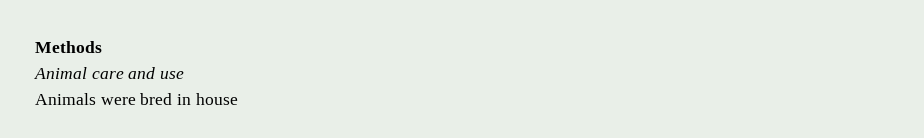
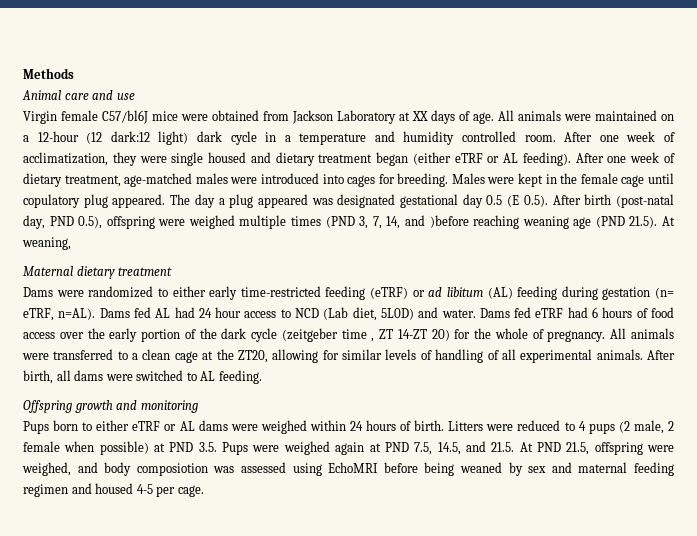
- Animals were bred in house
+ Virgin female C57/bl6J mice were obtained from Jackson Laboratory at XX days of age. All animals were maintained on a 12-hour (12 dark:12 light) dark cycle in a temperature and humidity controlled room. After one week of acclimatization, they were single housed and dietary treatment began (either eTRF or AL feeding). After one week of dietary treatment, age-matched males were introduced into cages for breeding. Males were kept in the female cage until copulatory plug appeared. The day a plug appeared was designated gestational day 0.5 (E 0.5). After birth (post-natal day, PND 0.5), offspring were weighed multiple times (PND 3, 7, 14, and )before reaching weaning age (PND 21.5). At weaning,
+ Maternal dietary treatment
+ Dams were randomized to either early time-restricted feeding (eTRF) or ad libitum (AL) feeding during gestation (n= eTRF, n=AL). Dams fed AL had 24 hour access to NCD (Lab diet, 5L0D) and water. Dams fed eTRF had 6 hours of food access over the early portion of the dark cycle (zeitgeber time , ZT 14-ZT 20) for the whole of pregnancy. All animals were transferred to a clean cage at the ZT20, allowing for similar levels of handling of all experimental animals. After birth, all dams were switched to AL feeding.
+ Offspring growth and monitoring
+ Pups born to either eTRF or AL dams were weighed within 24 hours of birth. Litters were reduced to 4 pups (2 male, 2 female when possible) at PND 3.5. Pups were weighed again at PND 7.5, 14.5, and 21.5. At PND 21.5, offspring were weighed, and body composiotion was assessed using EchoMRI before being weaned by sex and maternal feeding regimen and housed 4-5 per cage.

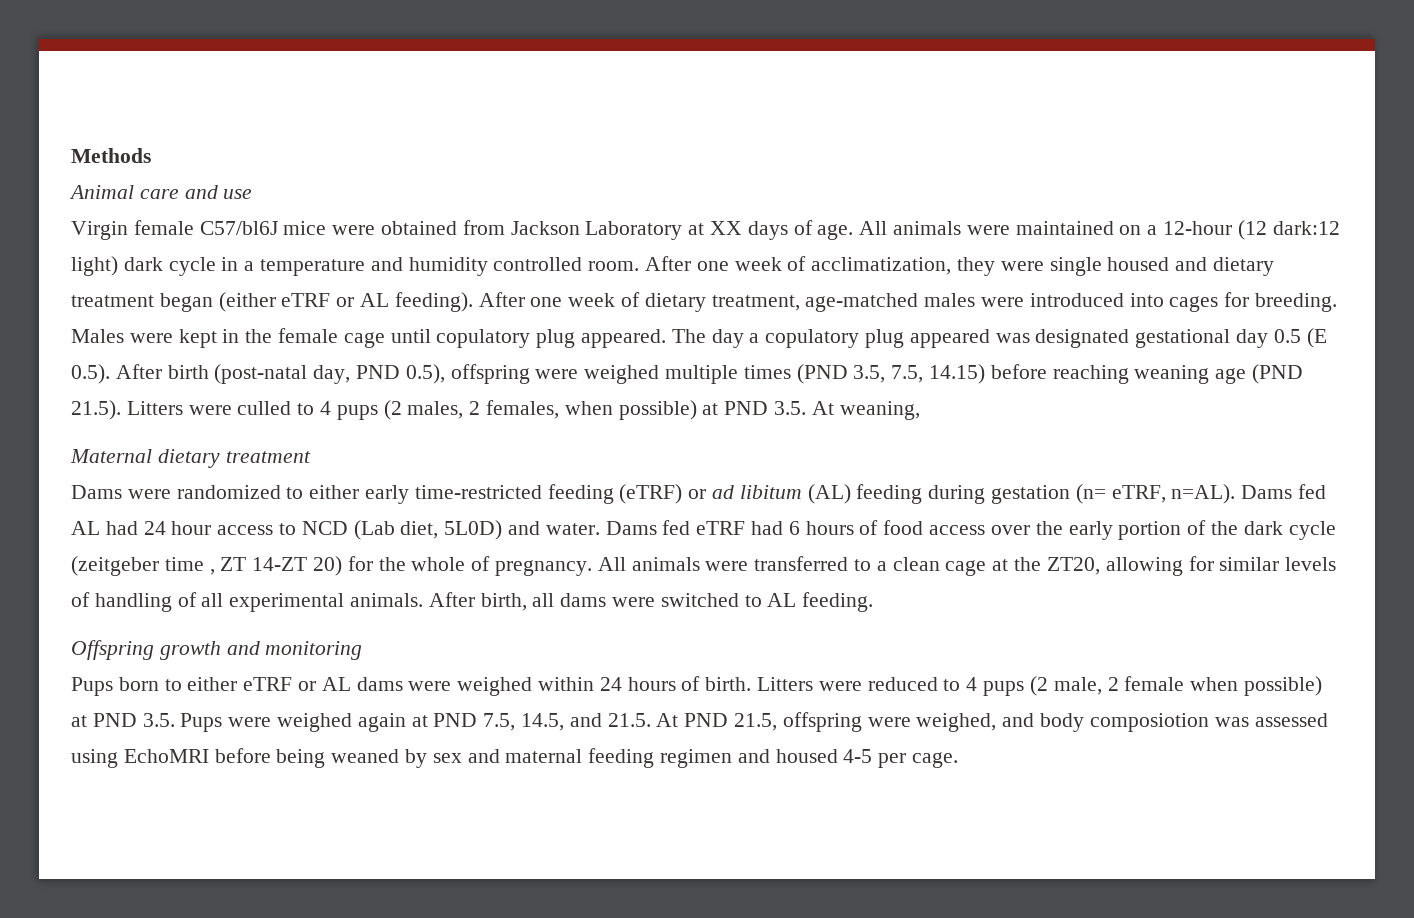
- The day a plug appeared was designated gestational day 0.5 (E 0.5). After birth (post-natal day, PND 0.5), offspring were weighed multiple times (PND 3, 7, 14, and )before reaching weaning age (PND 21.5). At weaning,
+ The day a copulatory plug appeared was designated gestational day 0.5 (E 0.5). After birth (post-natal day, PND 0.5), offspring were weighed multiple times (PND 3.5, 7.5, 14.15) before reaching weaning age (PND 21.5). Litters were culled to 4 pups (2 males, 2 females, when possible) at PND 3.5. At weaning,

